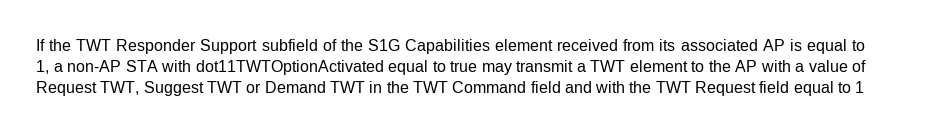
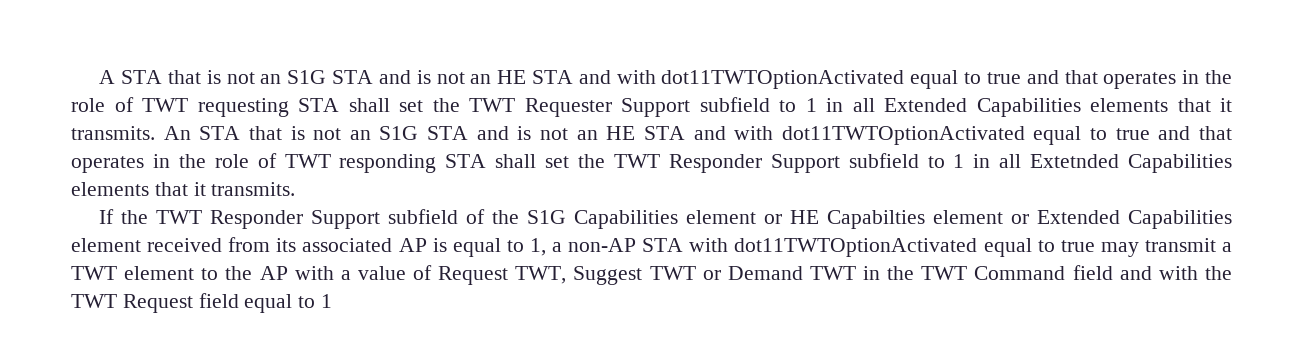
+ A STA that is not an S1G STA and is not an HE STA and with dot11TWTOptionActivated equal to true and that operates in the role of TWT requesting STA shall set the TWT Requester Support subfield to 1 in all Extended Capabilities elements that it transmits. An STA that is not an S1G STA and is not an HE STA and with dot11TWTOptionActivated equal to true and that operates in the role of TWT responding STA shall set the TWT Responder Support subfield to 1 in all Extetnded Capabilities elements that it transmits.
- If the TWT Responder Support subfield of the S1G Capabilities element received from its associated AP is equal to 1, a non-AP STA with dot11TWTOptionActivated equal to true may transmit a TWT element to the AP with a value of Request TWT, Suggest TWT or Demand TWT in the TWT Command field and with the TWT Request field equal to 1
+ If the TWT Responder Support subfield of the S1G Capabilities element or HE Capabilties element or Extended Capabilities element received from its associated AP is equal to 1, a non-AP STA with dot11TWTOptionActivated equal to true may transmit a TWT element to the AP with a value of Request TWT, Suggest TWT or Demand TWT in the TWT Command field and with the TWT Request field equal to 1

